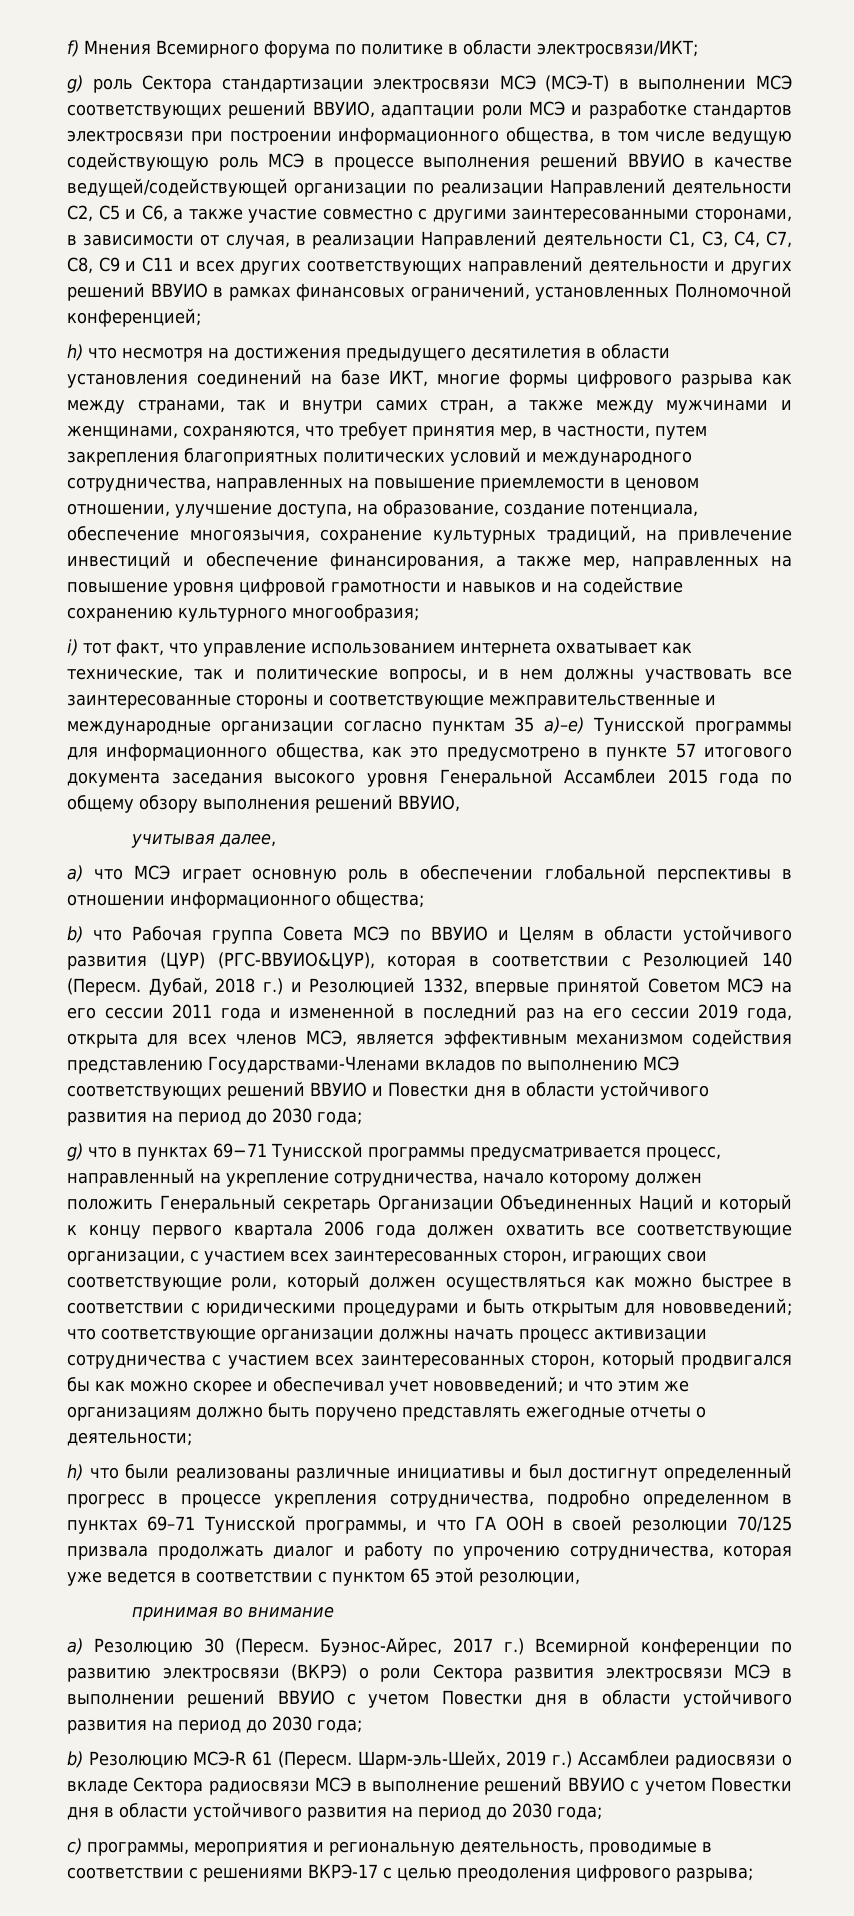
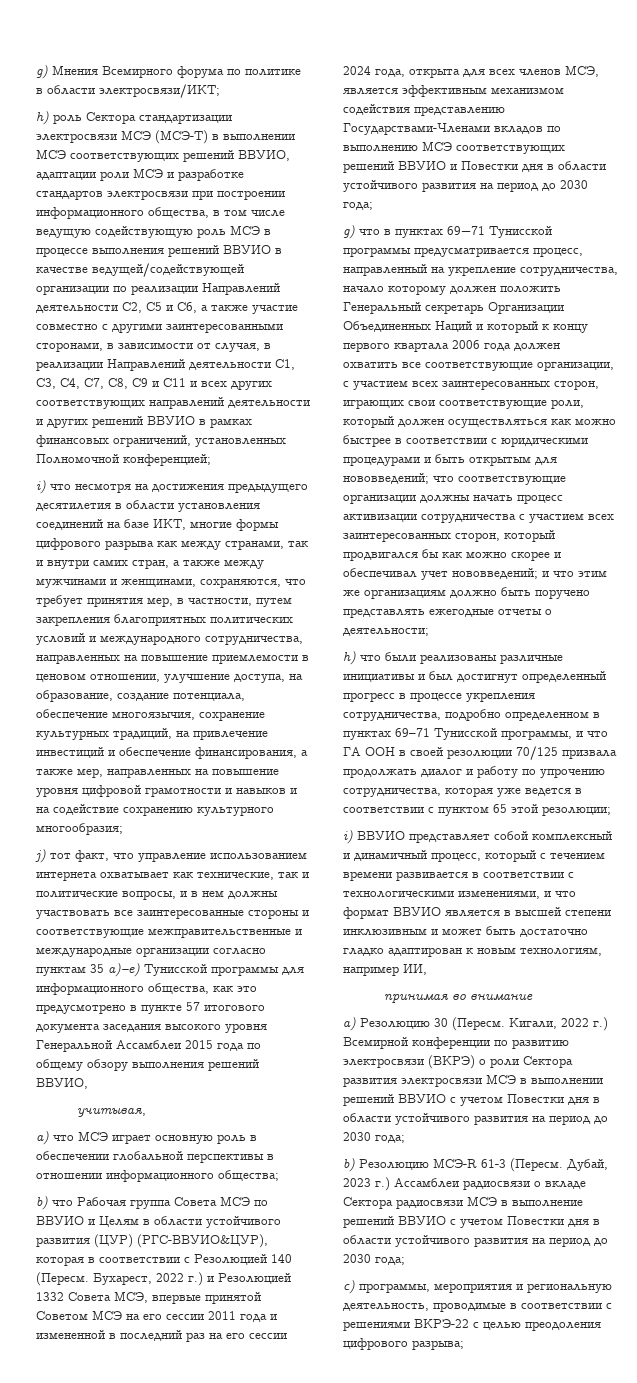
- f) Мнения Всемирного форума по политике в области электросвязи/ИКТ;
+ g) Мнения Всемирного форума по политике в области электросвязи/ИКТ;
- g) роль Сектора стандартизации электросвязи МСЭ (МСЭ-T) в выполнении МСЭ соответствующих решений ВВУИО, адаптации роли МСЭ и разработке стандартов электросвязи при построении информационного общества, в том числе ведущую содействующую роль МСЭ в процессе выполнения решений ВВУИО в качестве ведущей/содействующей организации по реализации Направлений деятельности С2, С5 и С6, а также участие совместно с другими заинтересованными сторонами, в зависимости от случая, в реализации Направлений деятельности С1, С3, С4, С7, С8, С9 и С11 и всех других соответствующих направлений деятельности и других решений ВВУИО в рамках финансовых ограничений, установленных Полномочной конференцией;
+ h) роль Сектора стандартизации электросвязи МСЭ (МСЭ-T) в выполнении МСЭ соответствующих решений ВВУИО, адаптации роли МСЭ и разработке стандартов электросвязи при построении информационного общества, в том числе ведущую содействующую роль МСЭ в процессе выполнения решений ВВУИО в качестве ведущей/содействующей организации по реализации Направлений деятельности С2, С5 и С6, а также участие совместно с другими заинтересованными сторонами, в зависимости от случая, в реализации Направлений деятельности С1, С3, С4, С7, С8, С9 и С11 и всех других соответствующих направлений деятельности и других решений ВВУИО в рамках финансовых ограничений, установленных Полномочной конференцией;
- h) что несмотря на достижения предыдущего десятилетия в области установления соединений на базе ИКТ, многие формы цифрового разрыва как между странами, так и внутри самих стран, а также между мужчинами и женщинами, сохраняются, что требует принятия мер, в частности, путем закрепления благоприятных политических условий и международного сотрудничества, направленных на повышение приемлемости в ценовом отношении, улучшение доступа, на образование, создание потенциала, обеспечение многоязычия, сохранение культурных традиций, на привлечение инвестиций и обеспечение финансирования, а также мер, направленных на повышение уровня цифровой грамотности и навыков и на содействие сохранению культурного многообразия;
+ i) что несмотря на достижения предыдущего десятилетия в области установления соединений на базе ИКТ, многие формы цифрового разрыва как между странами, так и внутри самих стран, а также между мужчинами и женщинами, сохраняются, что требует принятия мер, в частности, путем закрепления благоприятных политических условий и международного сотрудничества, направленных на повышение приемлемости в ценовом отношении, улучшение доступа, на образование, создание потенциала, обеспечение многоязычия, сохранение культурных традиций, на привлечение инвестиций и обеспечение финансирования, а также мер, направленных на повышение уровня цифровой грамотности и навыков и на содействие сохранению культурного многообразия;
- i) тот факт, что управление использованием интернета охватывает как технические, так и политические вопросы, и в нем должны участвовать все заинтересованные стороны и соответствующие межправительственные и международные организации согласно пунктам 35 a)–e) Тунисской программы для информационного общества, как это предусмотрено в пункте 57 итогового документа заседания высокого уровня Генеральной Ассамблеи 2015 года по общему обзору выполнения решений ВВУИО,
+ j) тот факт, что управление использованием интернета охватывает как технические, так и политические вопросы, и в нем должны участвовать все заинтересованные стороны и соответствующие межправительственные и международные организации согласно пунктам 35 a)–e) Тунисской программы для информационного общества, как это предусмотрено в пункте 57 итогового документа заседания высокого уровня Генеральной Ассамблеи 2015 года по общему обзору выполнения решений ВВУИО,
- учитывая далее,
+ учитывая,
- Дубай, 2018 г.) и Резолюцией 1332, впервые принятой Советом МСЭ на его сессии 2011 года и измененной в последний раз на его сессии 2019 года, открыта для всех членов МСЭ, является эффективным механизмом содействия представлению Государствами-Членами вкладов по выполнению МСЭ соответствующих решений ВВУИО и Повестки дня в области устойчивого развития на период до 2030 года;
+ Бухарест, 2022 г.) и Резолюцией 1332 Совета МСЭ, впервые принятой Советом МСЭ на его сессии 2011 года и измененной в последний раз на его сессии 2024 года, открыта для всех членов МСЭ, является эффективным механизмом содействия представлению Государствами-Членами вкладов по выполнению МСЭ соответствующих решений ВВУИО и Повестки дня в области устойчивого развития на период до 2030 года;
- h) что были реализованы различные инициативы и был достигнут определенный прогресс в процессе укрепления сотрудничества, подробно определенном в пунктах 69–71 Тунисской программы, и что ГА ООН в своей резолюции 70/125 призвала продолжать диалог и работу по упрочению сотрудничества, которая уже ведется в соответствии с пунктом 65 этой резолюции,
+ h) что были реализованы различные инициативы и был достигнут определенный прогресс в процессе укрепления сотрудничества, подробно определенном в пунктах 69–71 Тунисской программы, и что ГА ООН в своей резолюции 70/125 призвала продолжать диалог и работу по упрочению сотрудничества, которая уже ведется в соответствии с пунктом 65 этой резолюции;
+ i) ВВУИО представляет собой комплексный и динамичный процесс, который с течением времени развивается в соответствии с технологическими изменениями, и что формат ВВУИО является в высшей степени инклюзивным и может быть достаточно гладко адаптирован к новым технологиям, например ИИ,
- Буэнос-Айрес, 2017 г.) Всемирной конференции по развитию электросвязи (ВКРЭ) о роли Сектора развития электросвязи МСЭ в выполнении решений ВВУИО с учетом Повестки дня в области устойчивого развития на период до 2030 года;
+ Кигали, 2022 г.) Всемирной конференции по развитию электросвязи (ВКРЭ) о роли Сектора развития электросвязи МСЭ в выполнении решений ВВУИО с учетом Повестки дня в области устойчивого развития на период до 2030 года;
- b) Резолюцию МСЭ-R 61 (Пересм. Шарм-эль-Шейх, 2019 г.) Ассамблеи радиосвязи о вкладе Сектора радиосвязи МСЭ в выполнение решений ВВУИО с учетом Повестки дня в области устойчивого развития на период до 2030 года;
+ b) Резолюцию МСЭ-R 61-3 (Пересм. Дубай, 2023 г.) Ассамблеи радиосвязи о вкладе Сектора радиосвязи МСЭ в выполнение решений ВВУИО с учетом Повестки дня в области устойчивого развития на период до 2030 года;
- c) программы, мероприятия и региональную деятельность, проводимые в соответствии с решениями ВКРЭ-17 с целью преодоления цифрового разрыва;
+ c) программы, мероприятия и региональную деятельность, проводимые в соответствии с решениями ВКРЭ-22 с целью преодоления цифрового разрыва;

